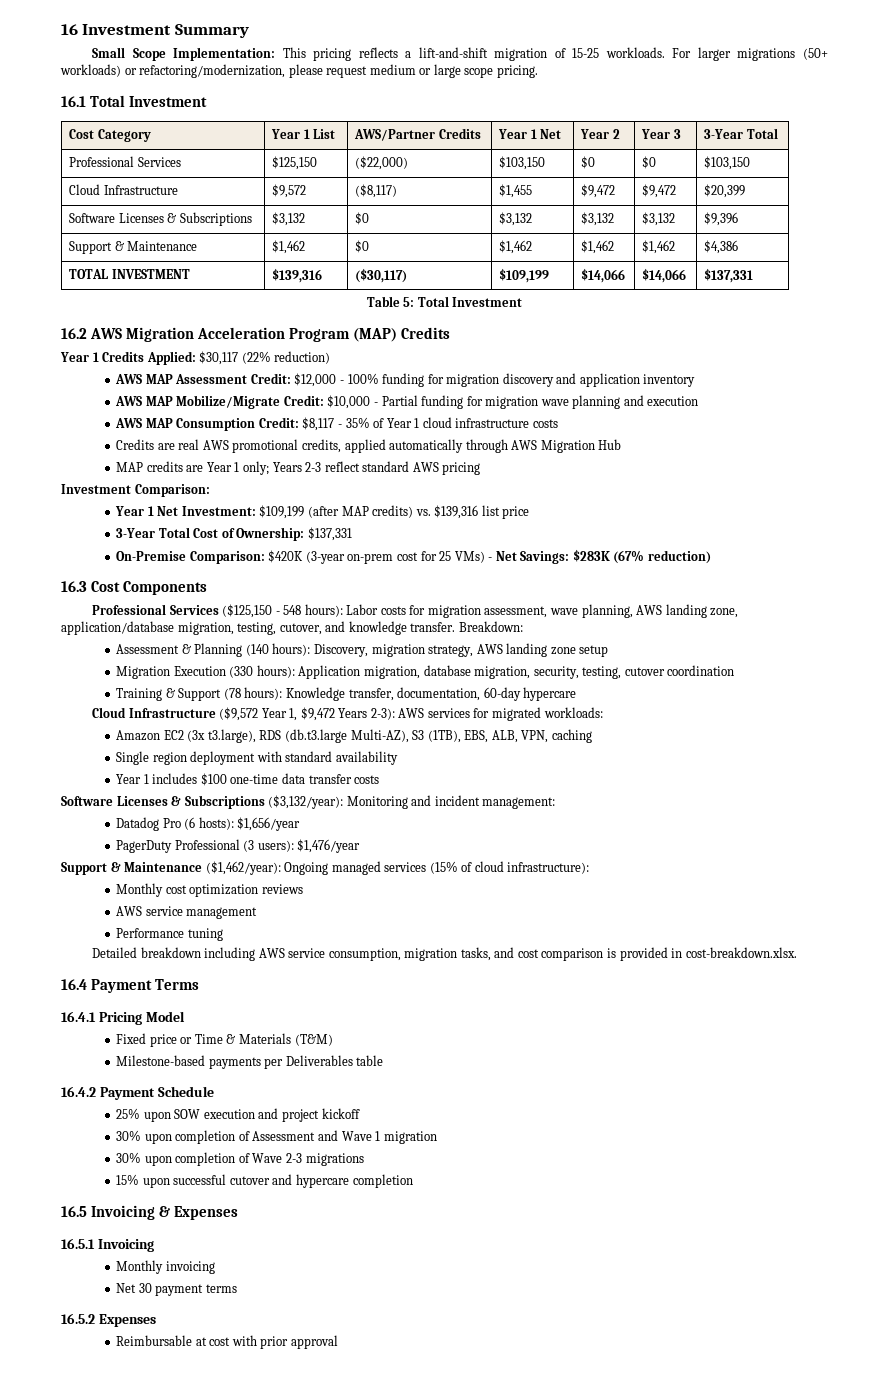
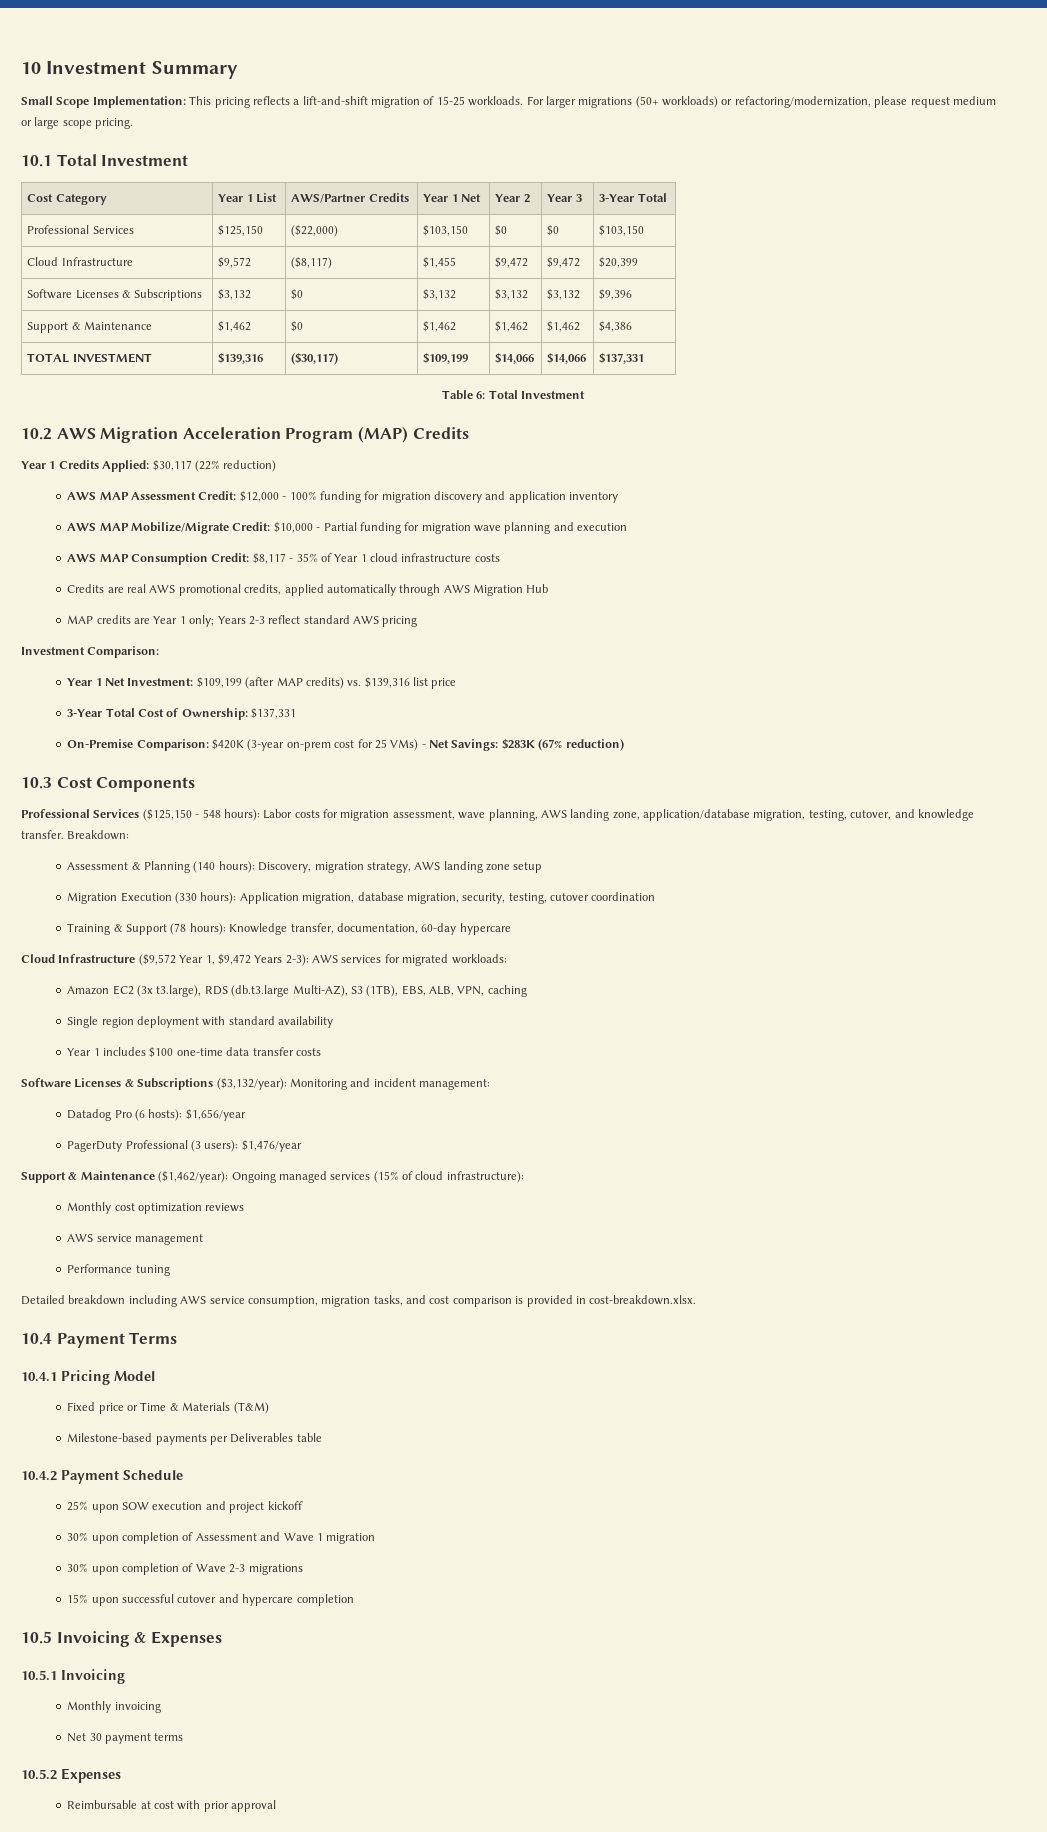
- 16 Investment Summary
+ 10 Investment Summary
- 16.1 Total Investment
+ 10.1 Total Investment
- Table 5: Total Investment
- 16.2 AWS Migration Acceleration Program (MAP) Credits
+ Table 6: Total Investment
+ 10.2 AWS Migration Acceleration Program (MAP) Credits
- 16.3 Cost Components
+ 10.3 Cost Components
- 16.4 Payment Terms
+ 10.4 Payment Terms
- 16.4.1 Pricing Model
+ 10.4.1 Pricing Model
- 16.4.2 Payment Schedule
+ 10.4.2 Payment Schedule
- 16.5 Invoicing & Expenses
+ 10.5 Invoicing & Expenses
- 16.5.1 Invoicing
+ 10.5.1 Invoicing
- 16.5.2 Expenses
+ 10.5.2 Expenses

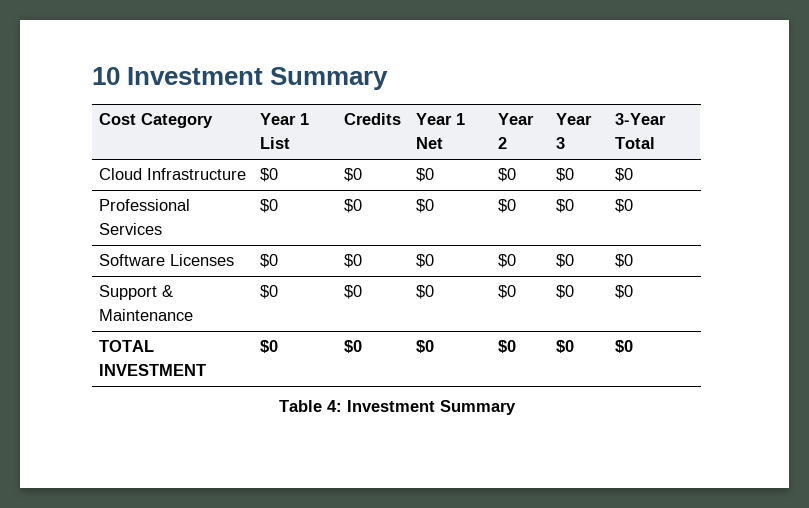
- Small Scope Implementation: This pricing reflects a lift-and-shift migration of 15-25 workloads. For larger migrations (50+ workloads) or refactoring/modernization, please request medium or large scope pricing.
- 10.1 Total Investment
- Cost Category | Year 1 List | AWS/Partner Credits | Year 1 Net | Year 2 | Year 3 | 3-Year Total
+ Cost Category | Year 1 List | Credits | Year 1 Net | Year 2 | Year 3 | 3-Year Total
- Professional Services | $125,150 | ($22,000) | $103,150 | $0 | $0 | $103,150
- Cloud Infrastructure | $9,572 | ($8,117) | $1,455 | $9,472 | $9,472 | $20,399
- Software Licenses & Subscriptions | $3,132 | $0 | $3,132 | $3,132 | $3,132 | $9,396
+ Cloud Infrastructure | $0 | $0 | $0 | $0 | $0 | $0
+ Professional Services | $0 | $0 | $0 | $0 | $0 | $0
+ Software Licenses | $0 | $0 | $0 | $0 | $0 | $0
- Support & Maintenance | $1,462 | $0 | $1,462 | $1,462 | $1,462 | $4,386
- TOTAL INVESTMENT | $139,316 | ($30,117) | $109,199 | $14,066 | $14,066 | $137,331
+ Support & Maintenance | $0 | $0 | $0 | $0 | $0 | $0
+ TOTAL INVESTMENT | $0 | $0 | $0 | $0 | $0 | $0
- Table 6: Total Investment
- 10.2 AWS Migration Acceleration Program (MAP) Credits
- Year 1 Credits Applied: $30,117 (22% reduction)
- AWS MAP Assessment Credit: $12,000 - 100% funding for migration discovery and application inventory
- AWS MAP Mobilize/Migrate Credit: $10,000 - Partial funding for migration wave planning and execution
- AWS MAP Consumption Credit: $8,117 - 35% of Year 1 cloud infrastructure costs
- Credits are real AWS promotional credits, applied automatically through AWS Migration Hub
- MAP credits are Year 1 only; Years 2-3 reflect standard AWS pricing
- Investment Comparison:
- Year 1 Net Investment: $109,199 (after MAP credits) vs. $139,316 list price
- 3-Year Total Cost of Ownership: $137,331
- On-Premise Comparison: $420K (3-year on-prem cost for 25 VMs) - Net Savings: $283K (67% reduction)
- 10.3 Cost Components
- Professional Services ($125,150 - 548 hours): Labor costs for migration assessment, wave planning, AWS landing zone, application/database migration, testing, cutover, and knowledge transfer. Breakdown:
- Assessment & Planning (140 hours): Discovery, migration strategy, AWS landing zone setup
- Migration Execution (330 hours): Application migration, database migration, security, testing, cutover coordination
- Training & Support (78 hours): Knowledge transfer, documentation, 60-day hypercare
- Cloud Infrastructure ($9,572 Year 1, $9,472 Years 2-3): AWS services for migrated workloads:
- Amazon EC2 (3x t3.large), RDS (db.t3.large Multi-AZ), S3 (1TB), EBS, ALB, VPN, caching
- Single region deployment with standard availability
- Year 1 includes $100 one-time data transfer costs
- Software Licenses & Subscriptions ($3,132/year): Monitoring and incident management:
- Datadog Pro (6 hosts): $1,656/year
- PagerDuty Professional (3 users): $1,476/year
- Support & Maintenance ($1,462/year): Ongoing managed services (15% of cloud infrastructure):
- Monthly cost optimization reviews
- AWS service management
- Performance tuning
- Detailed breakdown including AWS service consumption, migration tasks, and cost comparison is provided in cost-breakdown.xlsx.
- 10.4 Payment Terms
- 10.4.1 Pricing Model
- Fixed price or Time & Materials (T&M)
- Milestone-based payments per Deliverables table
- 10.4.2 Payment Schedule
- 25% upon SOW execution and project kickoff
- 30% upon completion of Assessment and Wave 1 migration
- 30% upon completion of Wave 2-3 migrations
- 15% upon successful cutover and hypercare completion
- 10.5 Invoicing & Expenses
- 10.5.1 Invoicing
- Monthly invoicing
- Net 30 payment terms
- 10.5.2 Expenses
- Reimbursable at cost with prior approval
+ Table 4: Investment Summary

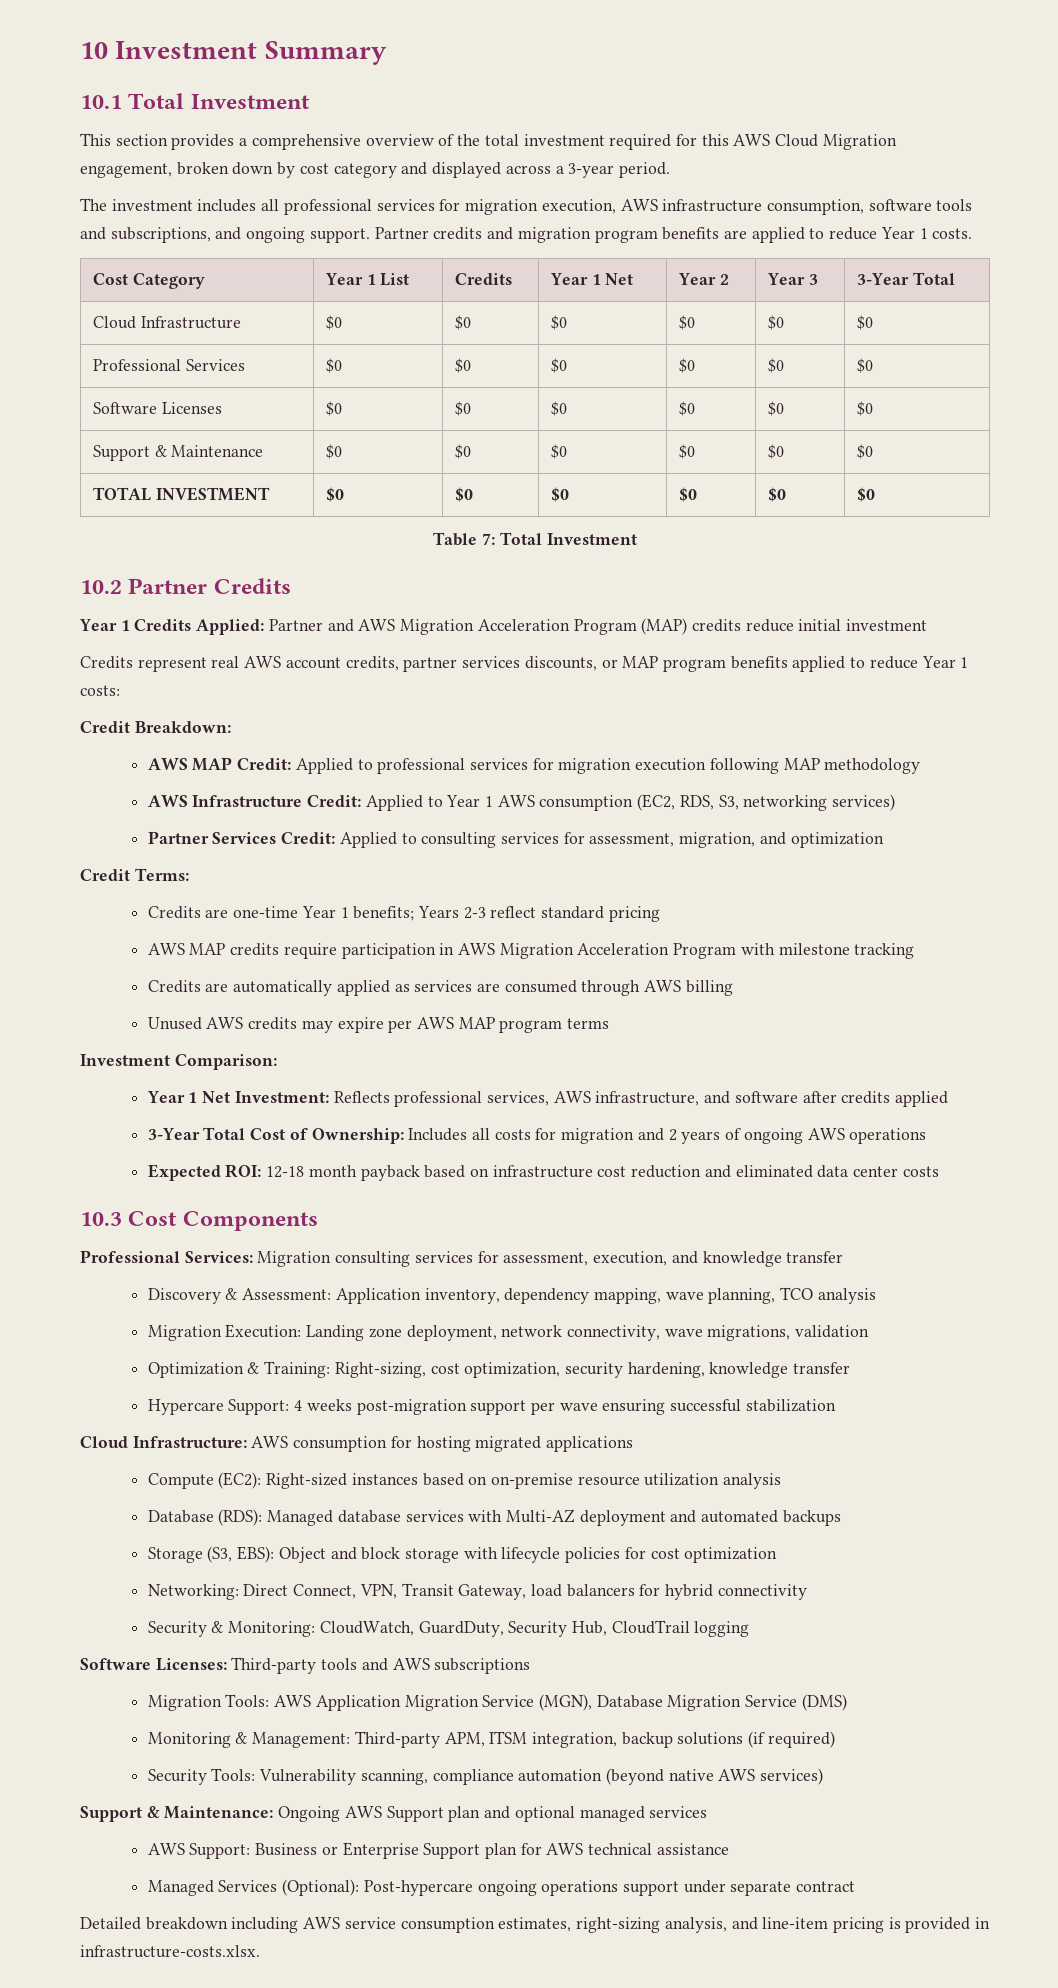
+ 10.1 Total Investment
+ This section provides a comprehensive overview of the total investment required for this AWS Cloud Migration engagement, broken down by cost category and displayed across a 3-year period.
+ The investment includes all professional services for migration execution, AWS infrastructure consumption, software tools and subscriptions, and ongoing support. Partner credits and migration program benefits are applied to reduce Year 1 costs.
- Table 4: Investment Summary
+ Table 7: Total Investment
+ 10.2 Partner Credits
+ Year 1 Credits Applied: Partner and AWS Migration Acceleration Program (MAP) credits reduce initial investment
+ Credits represent real AWS account credits, partner services discounts, or MAP program benefits applied to reduce Year 1 costs:
+ Credit Breakdown:
+ AWS MAP Credit: Applied to professional services for migration execution following MAP methodology
+ AWS Infrastructure Credit: Applied to Year 1 AWS consumption (EC2, RDS, S3, networking services)
+ Partner Services Credit: Applied to consulting services for assessment, migration, and optimization
+ Credit Terms:
+ Credits are one-time Year 1 benefits; Years 2-3 reflect standard pricing
+ AWS MAP credits require participation in AWS Migration Acceleration Program with milestone tracking
+ Credits are automatically applied as services are consumed through AWS billing
+ Unused AWS credits may expire per AWS MAP program terms
+ Investment Comparison:
+ Year 1 Net Investment: Reflects professional services, AWS infrastructure, and software after credits applied
+ 3-Year Total Cost of Ownership: Includes all costs for migration and 2 years of ongoing AWS operations
+ Expected ROI: 12-18 month payback based on infrastructure cost reduction and eliminated data center costs
+ 10.3 Cost Components
+ Professional Services: Migration consulting services for assessment, execution, and knowledge transfer
+ Discovery & Assessment: Application inventory, dependency mapping, wave planning, TCO analysis
+ Migration Execution: Landing zone deployment, network connectivity, wave migrations, validation
+ Optimization & Training: Right-sizing, cost optimization, security hardening, knowledge transfer
+ Hypercare Support: 4 weeks post-migration support per wave ensuring successful stabilization
+ Cloud Infrastructure: AWS consumption for hosting migrated applications
+ Compute (EC2): Right-sized instances based on on-premise resource utilization analysis
+ Database (RDS): Managed database services with Multi-AZ deployment and automated backups
+ Storage (S3, EBS): Object and block storage with lifecycle policies for cost optimization
+ Networking: Direct Connect, VPN, Transit Gateway, load balancers for hybrid connectivity
+ Security & Monitoring: CloudWatch, GuardDuty, Security Hub, CloudTrail logging
+ Software Licenses: Third-party tools and AWS subscriptions
+ Migration Tools: AWS Application Migration Service (MGN), Database Migration Service (DMS)
+ Monitoring & Management: Third-party APM, ITSM integration, backup solutions (if required)
+ Security Tools: Vulnerability scanning, compliance automation (beyond native AWS services)
+ Support & Maintenance: Ongoing AWS Support plan and optional managed services
+ AWS Support: Business or Enterprise Support plan for AWS technical assistance
+ Managed Services (Optional): Post-hypercare ongoing operations support under separate contract
+ Detailed breakdown including AWS service consumption estimates, right-sizing analysis, and line-item pricing is provided in infrastructure-costs.xlsx.

